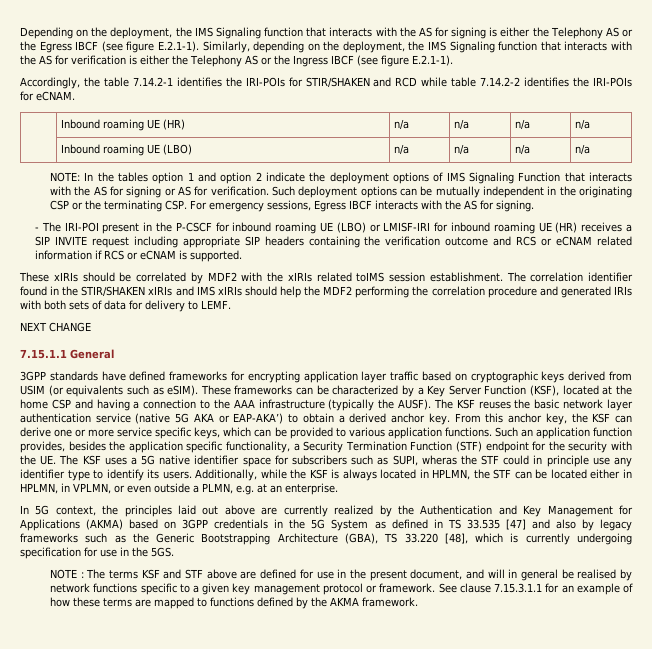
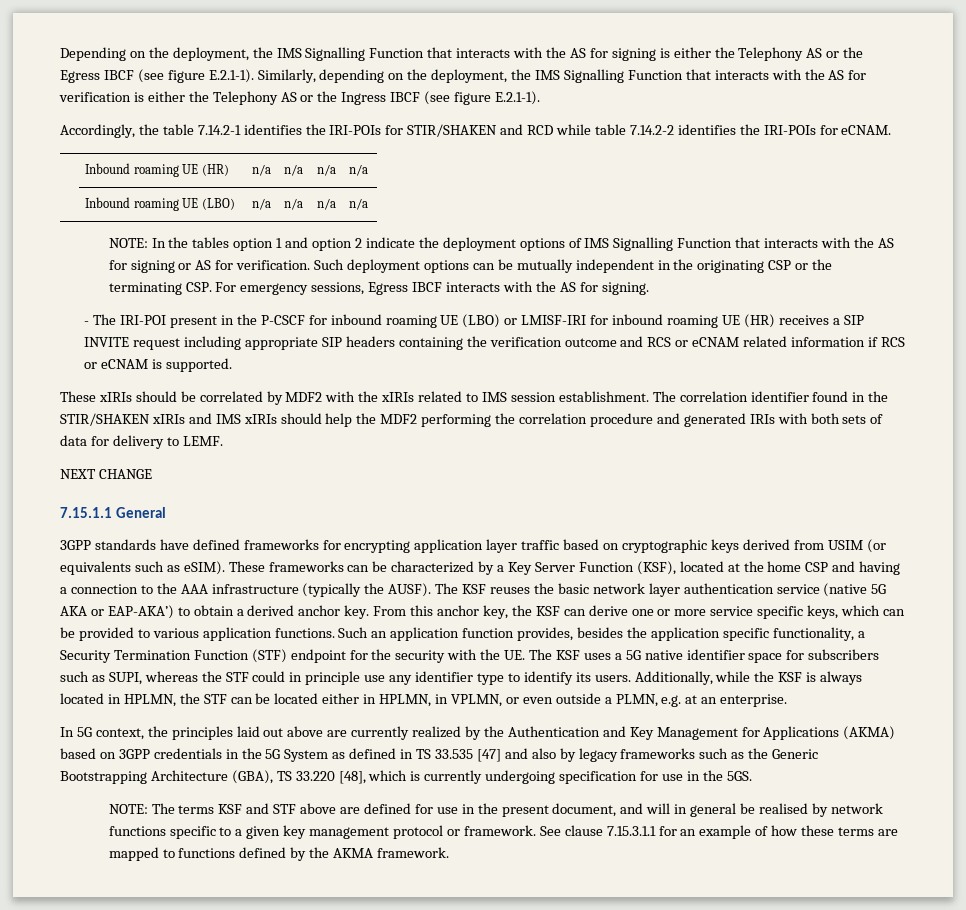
- Depending on the deployment, the IMS Signaling function that interacts with the AS for signing is either the Telephony AS or the Egress IBCF (see figure E.2.1-1). Similarly, depending on the deployment, the IMS Signaling function that interacts with the AS for verification is either the Telephony AS or the Ingress IBCF (see figure E.2.1-1).
+ Depending on the deployment, the IMS Signalling Function that interacts with the AS for signing is either the Telephony AS or the Egress IBCF (see figure E.2.1-1). Similarly, depending on the deployment, the IMS Signalling Function that interacts with the AS for verification is either the Telephony AS or the Ingress IBCF (see figure E.2.1-1).
- NOTE: In the tables option 1 and option 2 indicate the deployment options of IMS Signaling Function that interacts with the AS for signing or AS for verification.
+ NOTE: In the tables option 1 and option 2 indicate the deployment options of IMS Signalling Function that interacts with the AS for signing or AS for verification.
- These xIRIs should be correlated by MDF2 with the xIRIs related toIMS session establishment.
+ These xIRIs should be correlated by MDF2 with the xIRIs related to IMS session establishment.
- Such an application function provides, besides the application specific functionality, a Security Termination Function (STF) endpoint for the security with the UE. The KSF uses a 5G native identifier space for subscribers such as SUPI, wheras the STF could in principle use any identifier type to identify its users.
+ Such an application function provides, besides the application specific functionality, a Security Termination Function (STF) endpoint for the security with the UE. The KSF uses a 5G native identifier space for subscribers such as SUPI, whereas the STF could in principle use any identifier type to identify its users.
- NOTE : The terms KSF and STF above are defined for use in the present document, and will in general be realised by network functions specific to a given key management protocol or framework.
+ NOTE: The terms KSF and STF above are defined for use in the present document, and will in general be realised by network functions specific to a given key management protocol or framework.

